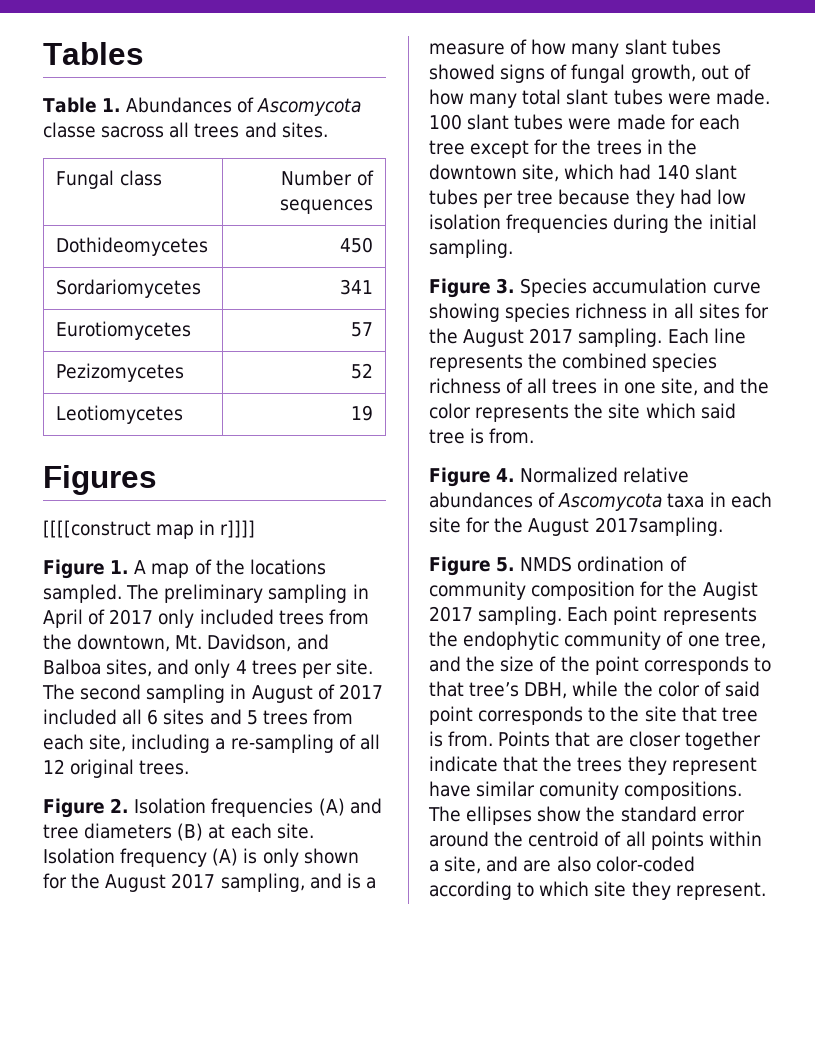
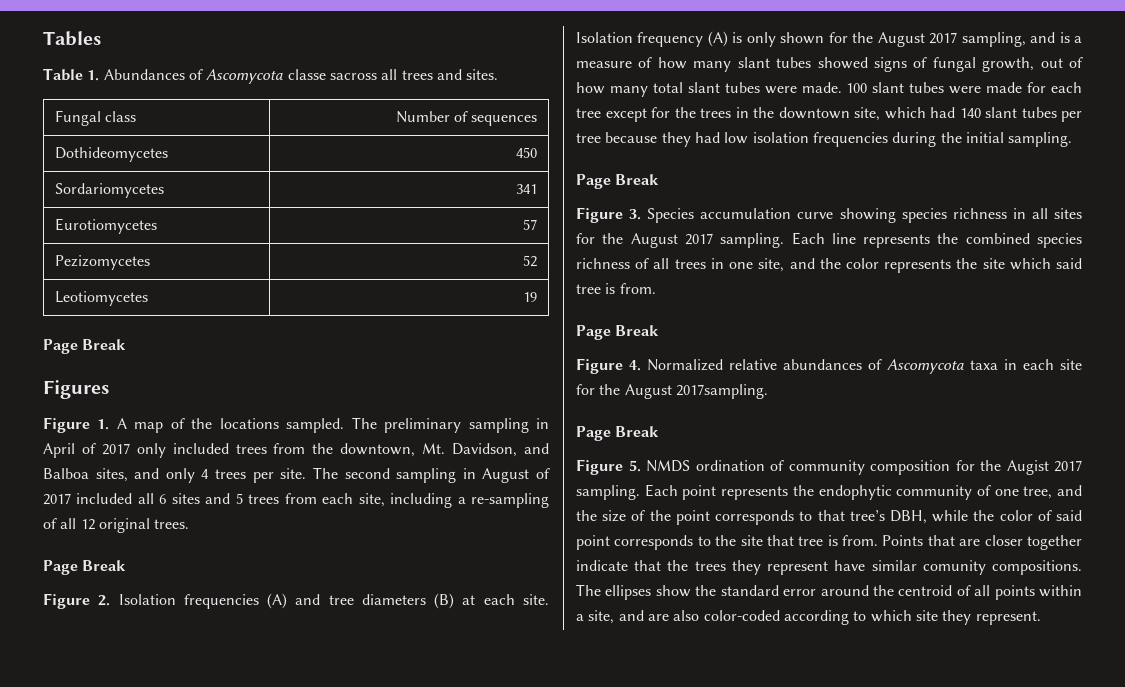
  Leotiomycetes | 19
+ Page Break
- [[[[construct map in r]]]]
  The second sampling in August of 2017 included all 6 sites and 5 trees from each site, including a re-sampling of all 12 original trees.
+ Page Break
  100 slant tubes were made for each tree except for the trees in the downtown site, which had 140 slant tubes per tree because they had low isolation frequencies during the initial sampling.
+ Page Break
  Each line represents the combined species richness of all trees in one site, and the color represents the site which said tree is from.
+ Page Break
  Figure 4. Normalized relative abundances of Ascomycota taxa in each site for the August 2017sampling.
+ Page Break

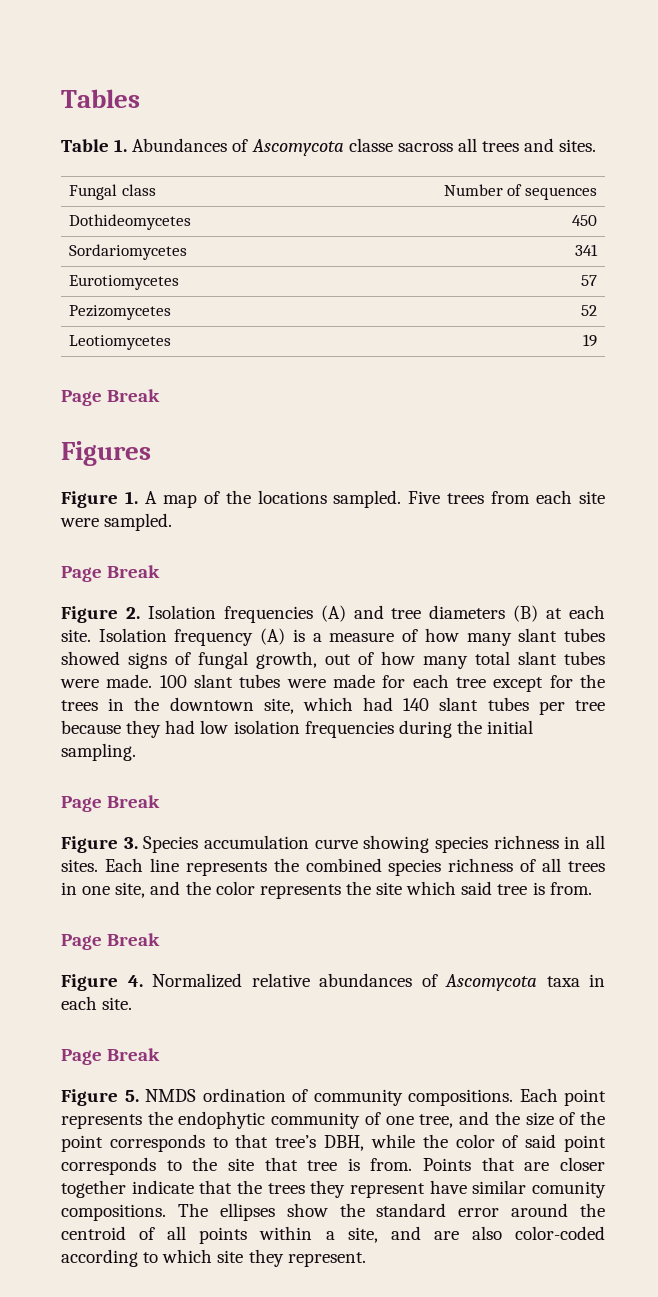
- The preliminary sampling in April of 2017 only included trees from the downtown, Mt. Davidson, and Balboa sites, and only 4 trees per site. The second sampling in August of 2017 included all 6 sites and 5 trees from each site, including a re-sampling of all 12 original trees.
+ Five trees from each site were sampled.
- Isolation frequency (A) is only shown for the August 2017 sampling, and is a measure of how many slant tubes showed signs of fungal growth, out of how many total slant tubes were made.
+ Isolation frequency (A) is a measure of how many slant tubes showed signs of fungal growth, out of how many total slant tubes were made.
- Figure 3. Species accumulation curve showing species richness in all sites for the August 2017 sampling.
+ Figure 3. Species accumulation curve showing species richness in all sites.
- Figure 4. Normalized relative abundances of Ascomycota taxa in each site for the August 2017sampling.
+ Figure 4. Normalized relative abundances of Ascomycota taxa in each site.
- Figure 5. NMDS ordination of community composition for the Augist 2017 sampling.
+ Figure 5. NMDS ordination of community compositions.

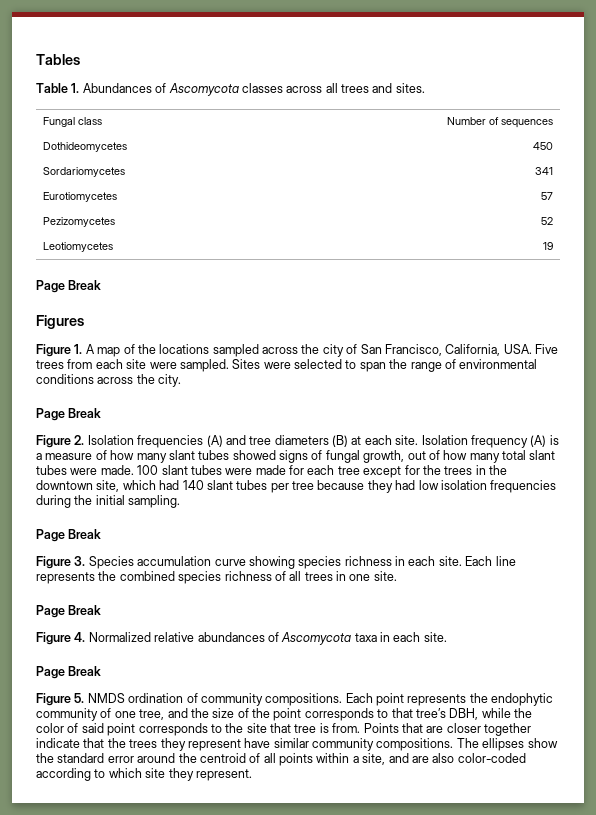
- Table 1. Abundances of Ascomycota classe sacross all trees and sites.
+ Table 1. Abundances of Ascomycota classes across all trees and sites.
- Figure 1. A map of the locations sampled. Five trees from each site were sampled.
+ Figure 1. A map of the locations sampled across the city of San Francisco, California, USA. Five trees from each site were sampled. Sites were selected to span the range of environmental conditions across the city.
- Figure 3. Species accumulation curve showing species richness in all sites.
+ Figure 3. Species accumulation curve showing species richness in each site.
- Each line represents the combined species richness of all trees in one site, and the color represents the site which said tree is from.
+ Each line represents the combined species richness of all trees in one site.
- Points that are closer together indicate that the trees they represent have similar comunity compositions.
+ Points that are closer together indicate that the trees they represent have similar community compositions.

